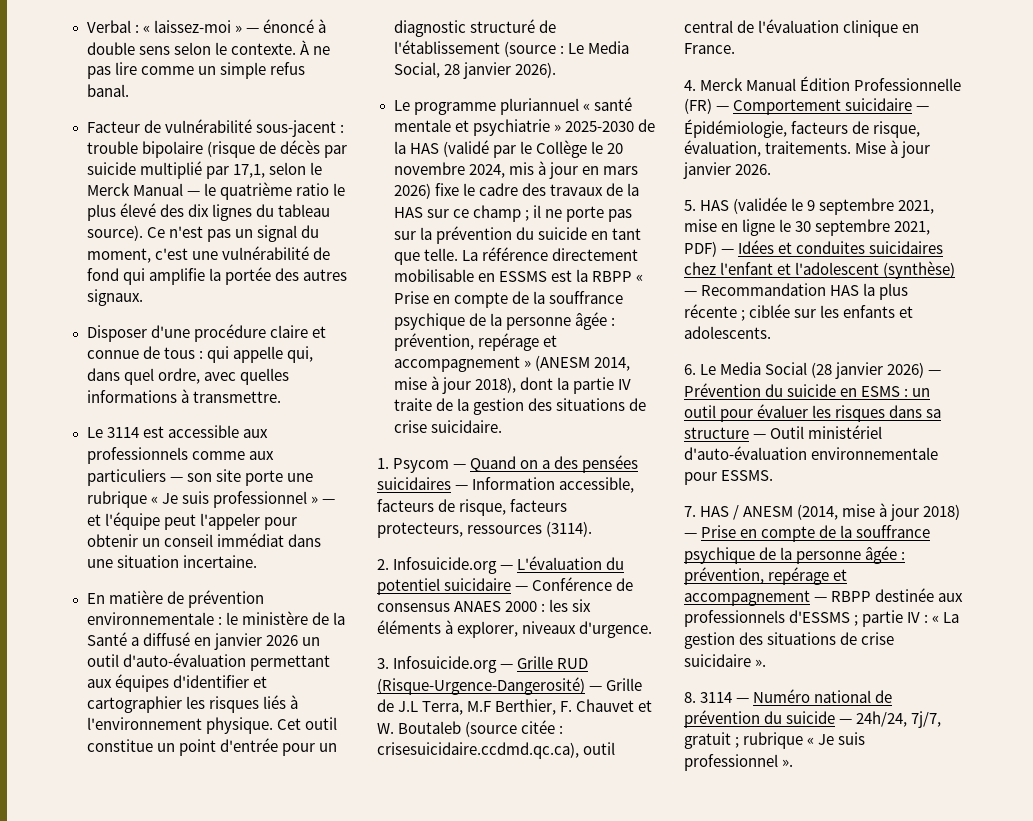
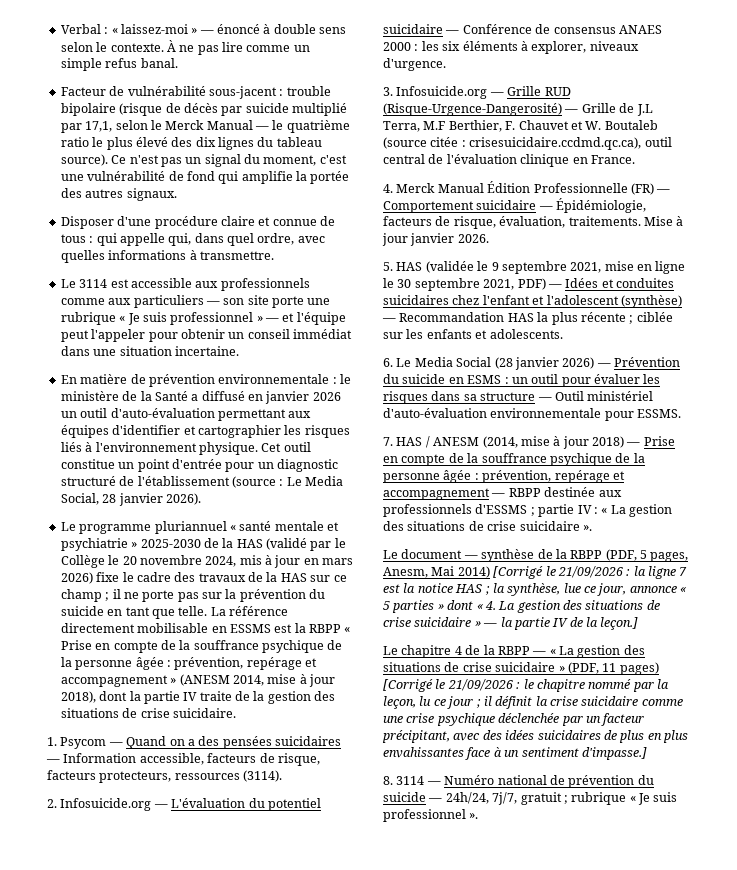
+ Le document — synthèse de la RBPP (PDF, 5 pages, Anesm, Mai 2014) [Corrigé le 21/09/2026 : la ligne 7 est la notice HAS ; la synthèse, lue ce jour, annonce « 5 parties » dont « 4. La gestion des situations de crise suicidaire » — la partie IV de la leçon.]
+ Le chapitre 4 de la RBPP — « La gestion des situations de crise suicidaire » (PDF, 11 pages) [Corrigé le 21/09/2026 : le chapitre nommé par la leçon, lu ce jour ; il définit la crise suicidaire comme une crise psychique déclenchée par un facteur précipitant, avec des idées suicidaires de plus en plus envahissantes face à un sentiment d'impasse.]

